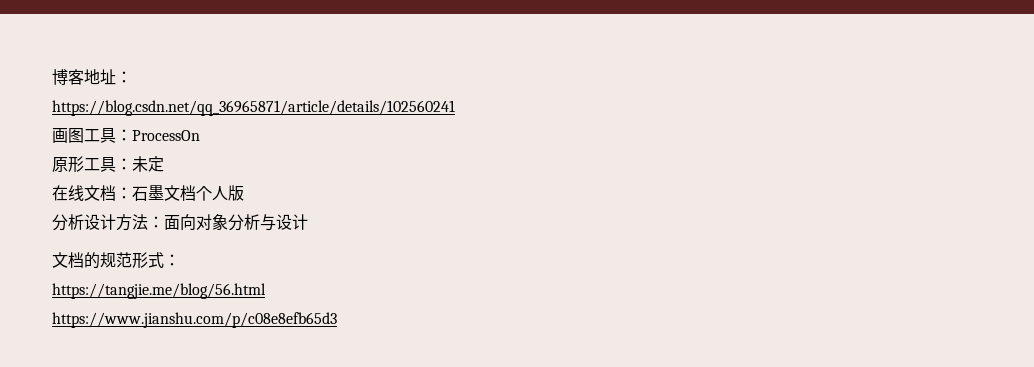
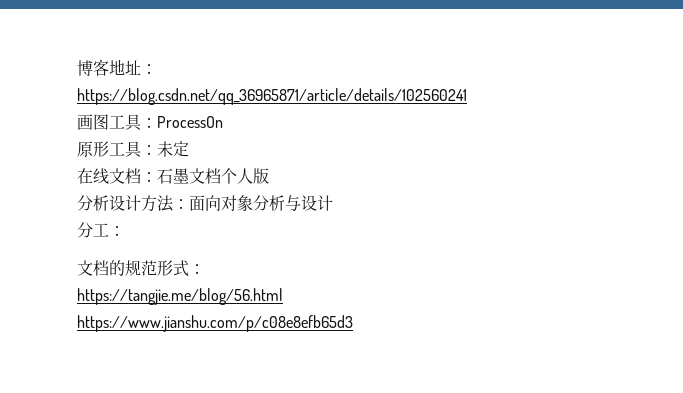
+ 分工：

